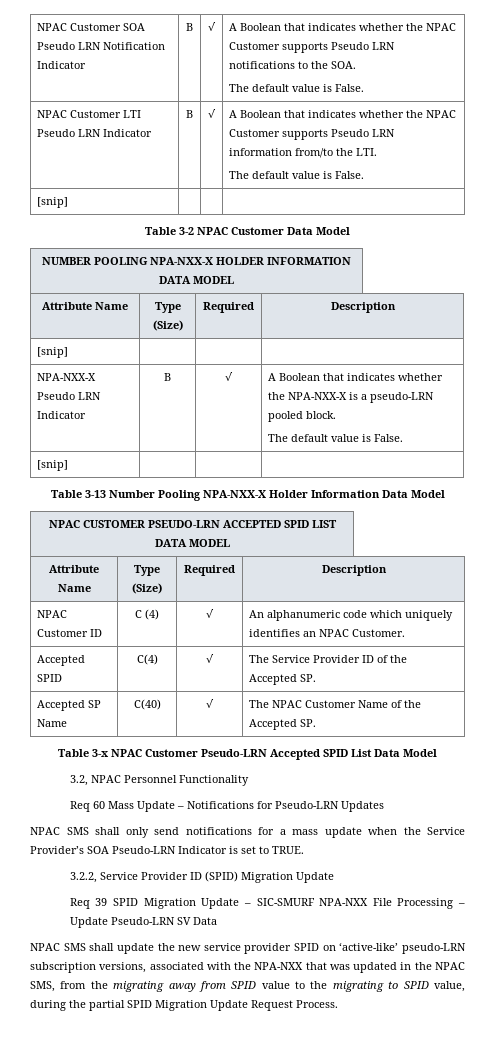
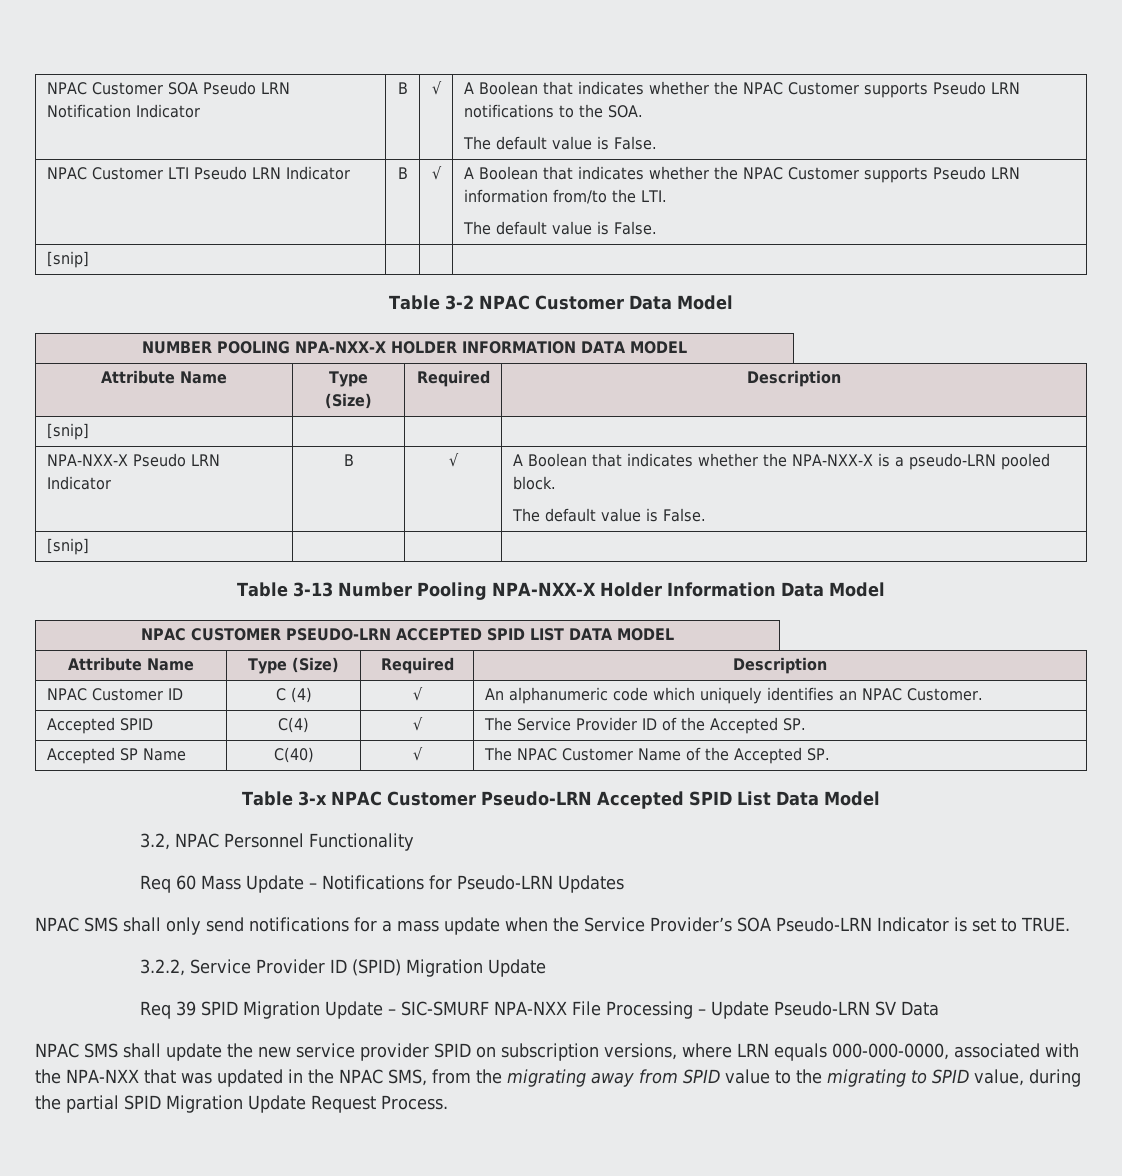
- NPAC SMS shall update the new service provider SPID on ‘active-like’ pseudo-LRN subscription versions, associated with the NPA-NXX that was updated in the NPAC SMS, from the migrating away from SPID value to the migrating to SPID value, during the partial SPID Migration Update Request Process.
+ NPAC SMS shall update the new service provider SPID on subscription versions, where LRN equals 000-000-0000, associated with the NPA-NXX that was updated in the NPAC SMS, from the migrating away from SPID value to the migrating to SPID value, during the partial SPID Migration Update Request Process.

